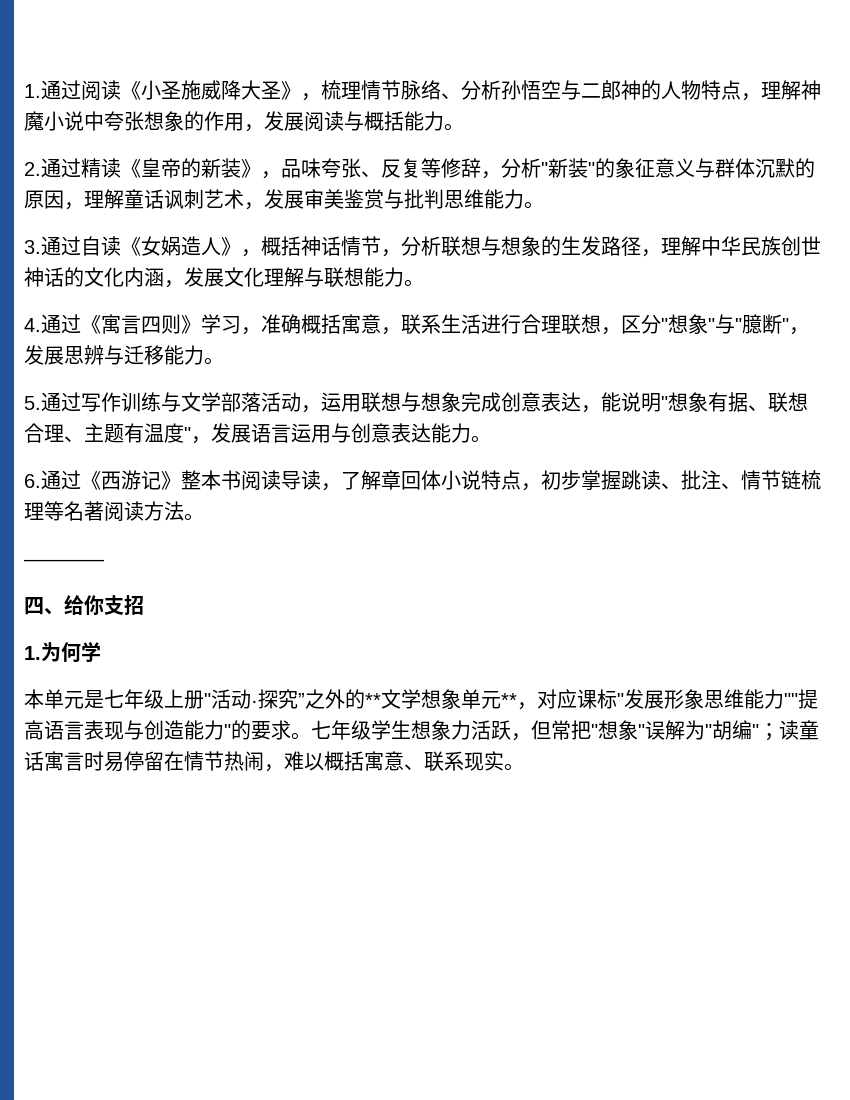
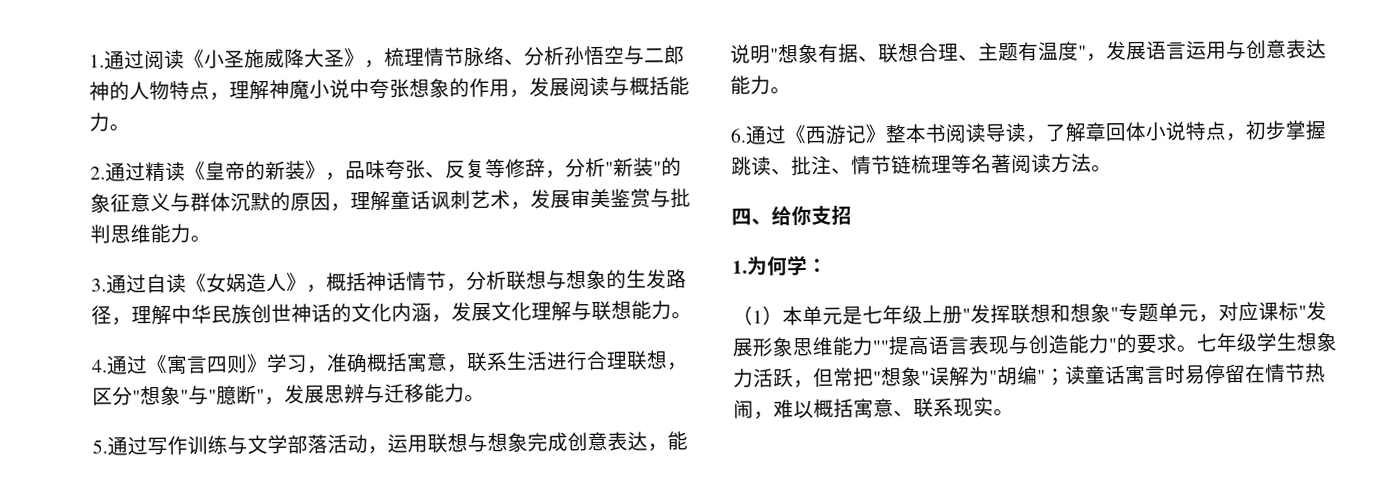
- ————
- 1.为何学
- 本单元是七年级上册"活动·探究”之外的**文学想象单元**，对应课标"发展形象思维能力""提高语言表现与创造能力"的要求。
+ 1.为何学：
+ （1）本单元是七年级上册"发挥联想和想象"专题单元，对应课标"发展形象思维能力""提高语言表现与创造能力"的要求。

